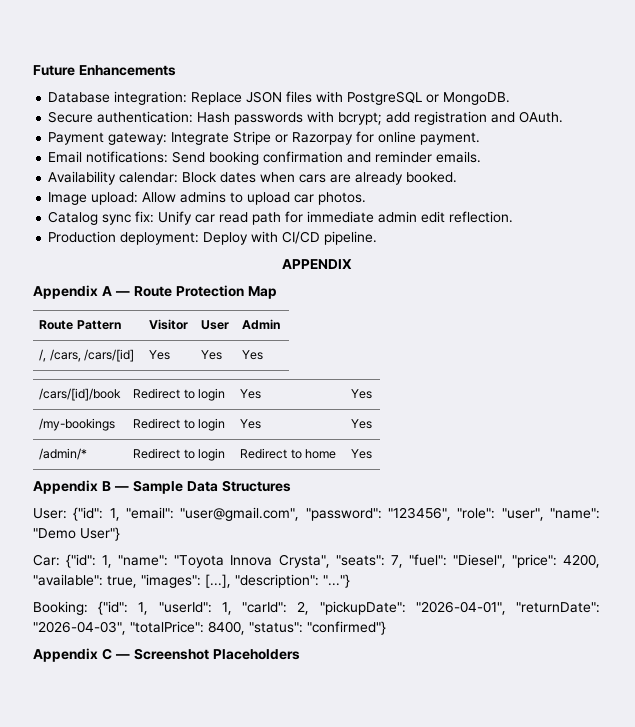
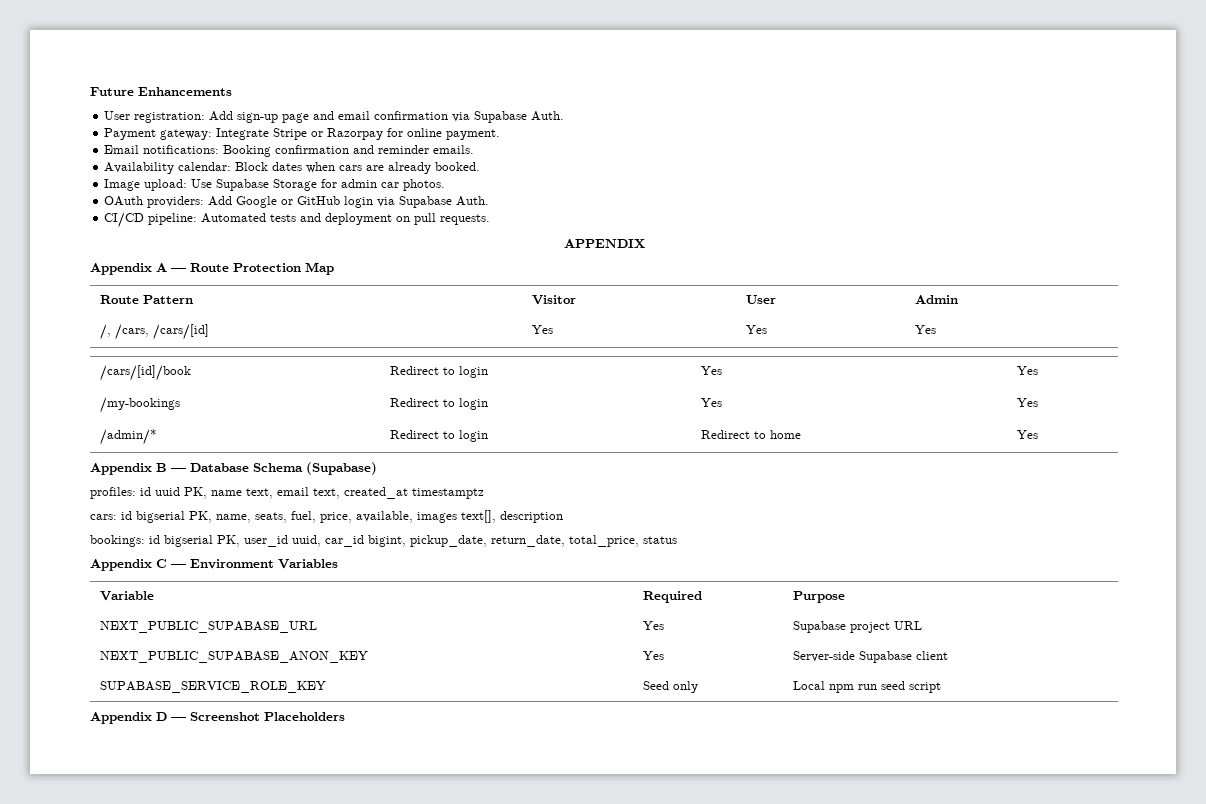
- Database integration: Replace JSON files with PostgreSQL or MongoDB.
- Secure authentication: Hash passwords with bcrypt; add registration and OAuth.
+ User registration: Add sign-up page and email confirmation via Supabase Auth.
- Email notifications: Send booking confirmation and reminder emails.
+ Email notifications: Booking confirmation and reminder emails.
- Image upload: Allow admins to upload car photos.
- Catalog sync fix: Unify car read path for immediate admin edit reflection.
- Production deployment: Deploy with CI/CD pipeline.
+ Image upload: Use Supabase Storage for admin car photos.
+ OAuth providers: Add Google or GitHub login via Supabase Auth.
+ CI/CD pipeline: Automated tests and deployment on pull requests.
- Appendix B — Sample Data Structures
- User: {"id": 1, "email": "user@gmail.com", "password": "123456", "role": "user", "name": "Demo User"}
- Car: {"id": 1, "name": "Toyota Innova Crysta", "seats": 7, "fuel": "Diesel", "price": 4200, "available": true, "images": [...], "description": "..."}
- Booking: {"id": 1, "userId": 1, "carId": 2, "pickupDate": "2026-04-01", "returnDate": "2026-04-03", "totalPrice": 8400, "status": "confirmed"}
- Appendix C — Screenshot Placeholders
+ Appendix B — Database Schema (Supabase)
+ profiles: id uuid PK, name text, email text, created_at timestamptz
+ cars: id bigserial PK, name, seats, fuel, price, available, images text[], description
+ bookings: id bigserial PK, user_id uuid, car_id bigint, pickup_date, return_date, total_price, status
+ Appendix C — Environment Variables
+ Variable | Required | Purpose
+ NEXT_PUBLIC_SUPABASE_URL | Yes | Supabase project URL
+ NEXT_PUBLIC_SUPABASE_ANON_KEY | Yes | Server-side Supabase client
+ SUPABASE_SERVICE_ROLE_KEY | Seed only | Local npm run seed script
+ Appendix D — Screenshot Placeholders

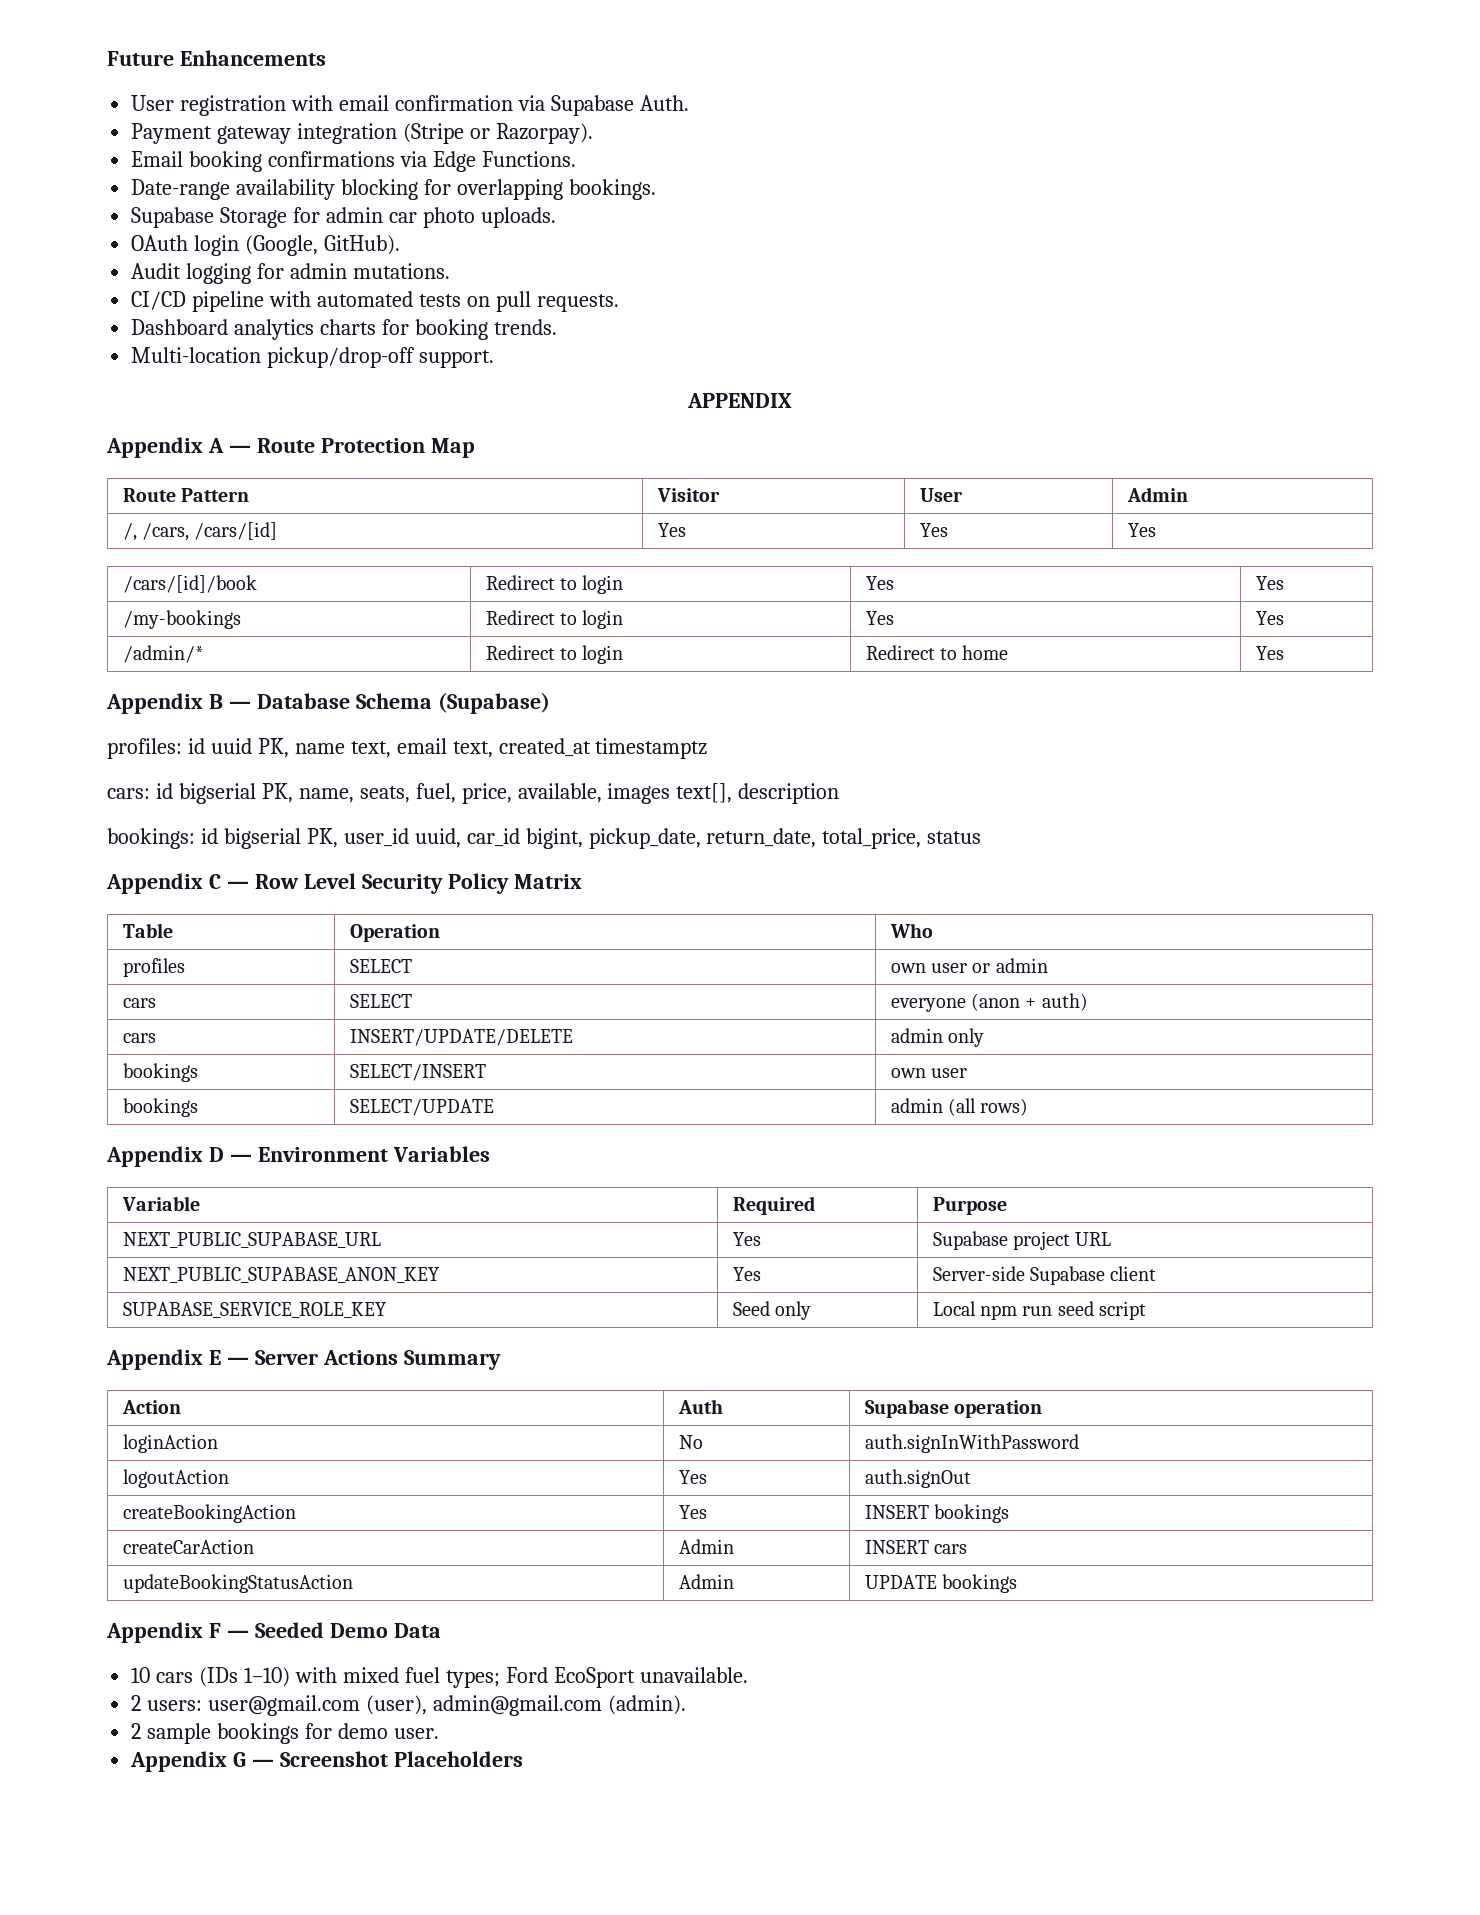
- User registration: Add sign-up page and email confirmation via Supabase Auth.
+ User registration with email confirmation via Supabase Auth.
- Payment gateway: Integrate Stripe or Razorpay for online payment.
- Email notifications: Booking confirmation and reminder emails.
- Availability calendar: Block dates when cars are already booked.
- Image upload: Use Supabase Storage for admin car photos.
+ Payment gateway integration (Stripe or Razorpay).
+ Email booking confirmations via Edge Functions.
+ Date-range availability blocking for overlapping bookings.
+ Supabase Storage for admin car photo uploads.
- OAuth providers: Add Google or GitHub login via Supabase Auth.
- CI/CD pipeline: Automated tests and deployment on pull requests.
+ OAuth login (Google, GitHub).
+ Audit logging for admin mutations.
+ CI/CD pipeline with automated tests on pull requests.
+ Dashboard analytics charts for booking trends.
+ Multi-location pickup/drop-off support.
- Appendix C — Environment Variables
+ Appendix C — Row Level Security Policy Matrix
+ Table | Operation | Who
+ profiles | SELECT | own user or admin
+ cars | SELECT | everyone (anon + auth)
+ cars | INSERT/UPDATE/DELETE | admin only
+ bookings | SELECT/INSERT | own user
+ bookings | SELECT/UPDATE | admin (all rows)
+ Appendix D — Environment Variables
- Appendix D — Screenshot Placeholders
+ Appendix E — Server Actions Summary
+ Action | Auth | Supabase operation
+ loginAction | No | auth.signInWithPassword
+ logoutAction | Yes | auth.signOut
+ createBookingAction | Yes | INSERT bookings
+ createCarAction | Admin | INSERT cars
+ updateBookingStatusAction | Admin | UPDATE bookings
+ Appendix F — Seeded Demo Data
+ 10 cars (IDs 1–10) with mixed fuel types; Ford EcoSport unavailable.
+ 2 users: user@gmail.com (user), admin@gmail.com (admin).
+ 2 sample bookings for demo user.
+ Appendix G — Screenshot Placeholders

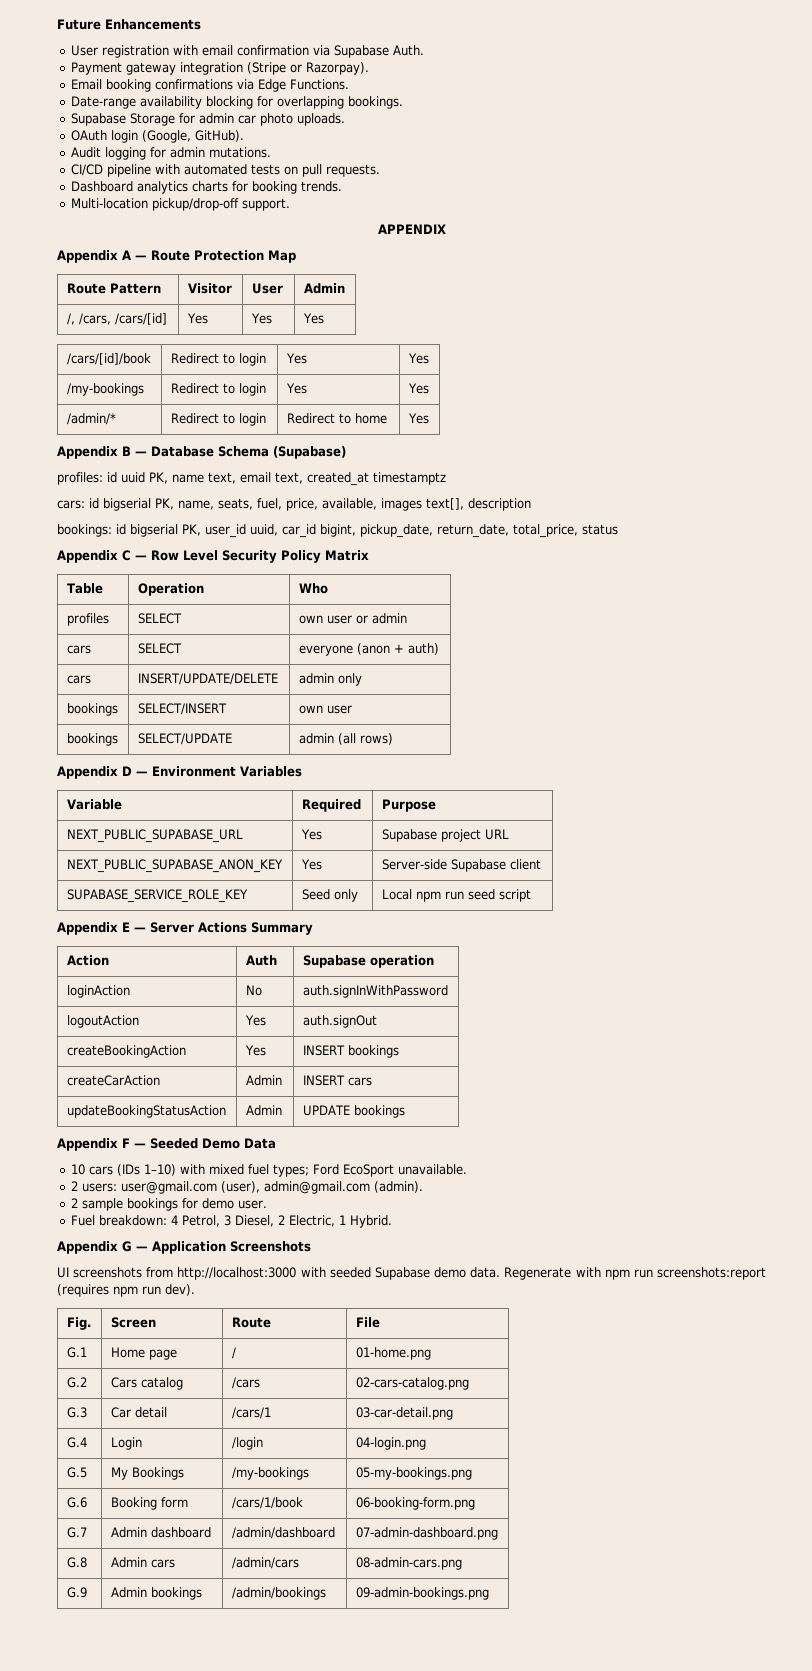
- Appendix G — Screenshot Placeholders
+ Fuel breakdown: 4 Petrol, 3 Diesel, 2 Electric, 1 Hybrid.
+ Appendix G — Application Screenshots
+ UI screenshots from http://localhost:3000 with seeded Supabase demo data. Regenerate with npm run screenshots:report (requires npm run dev).
+ Fig. | Screen | Route | File
+ G.1 | Home page | / | 01-home.png
+ G.2 | Cars catalog | /cars | 02-cars-catalog.png
+ G.3 | Car detail | /cars/1 | 03-car-detail.png
+ G.4 | Login | /login | 04-login.png
+ G.5 | My Bookings | /my-bookings | 05-my-bookings.png
+ G.6 | Booking form | /cars/1/book | 06-booking-form.png
+ G.7 | Admin dashboard | /admin/dashboard | 07-admin-dashboard.png
+ G.8 | Admin cars | /admin/cars | 08-admin-cars.png
+ G.9 | Admin bookings | /admin/bookings | 09-admin-bookings.png

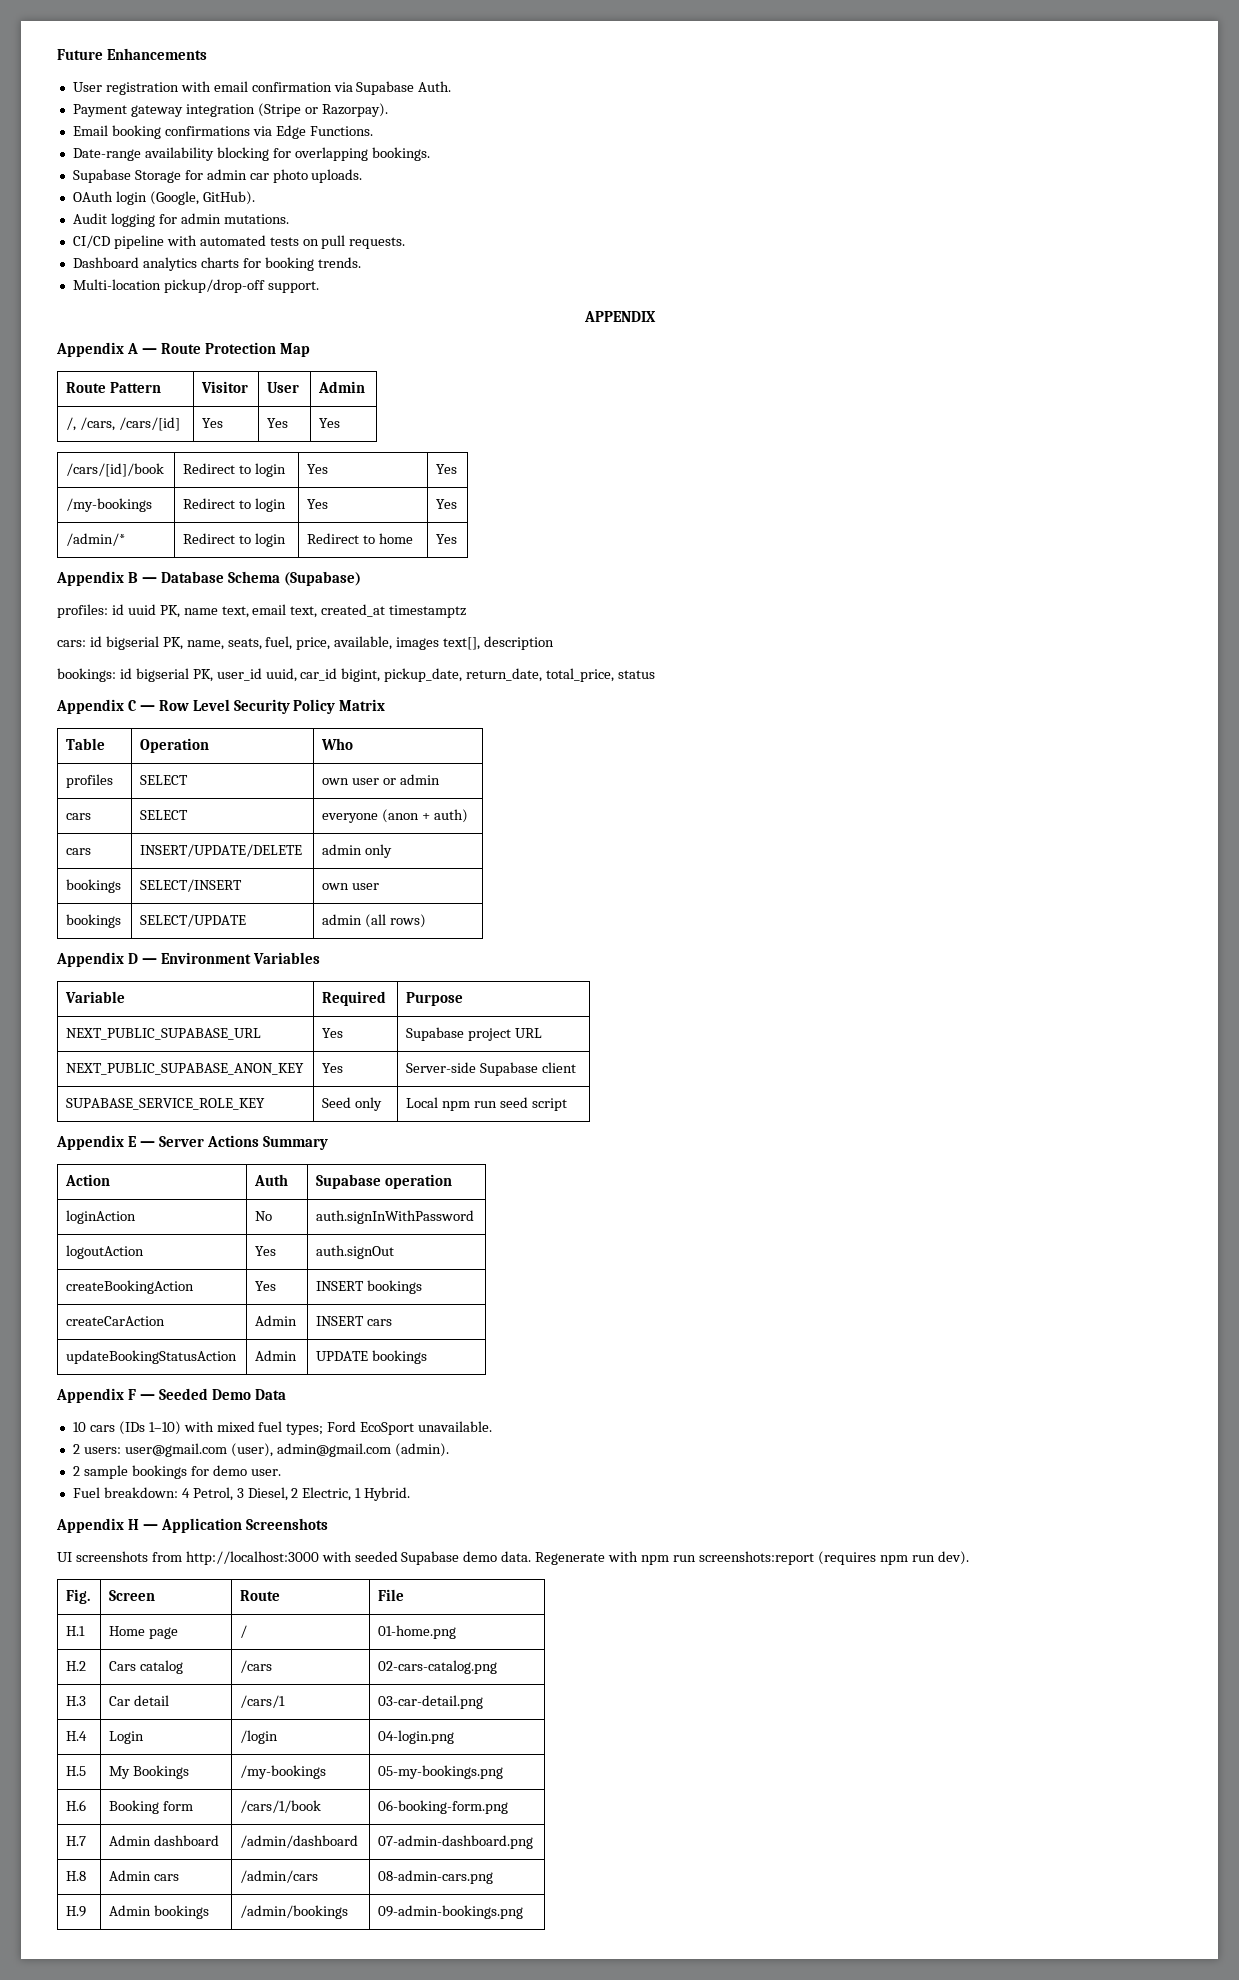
- Appendix G — Application Screenshots
+ Appendix H — Application Screenshots
- G.1 | Home page | / | 01-home.png
+ H.1 | Home page | / | 01-home.png
- G.2 | Cars catalog | /cars | 02-cars-catalog.png
+ H.2 | Cars catalog | /cars | 02-cars-catalog.png
- G.3 | Car detail | /cars/1 | 03-car-detail.png
+ H.3 | Car detail | /cars/1 | 03-car-detail.png
- G.4 | Login | /login | 04-login.png
+ H.4 | Login | /login | 04-login.png
- G.5 | My Bookings | /my-bookings | 05-my-bookings.png
+ H.5 | My Bookings | /my-bookings | 05-my-bookings.png
- G.6 | Booking form | /cars/1/book | 06-booking-form.png
+ H.6 | Booking form | /cars/1/book | 06-booking-form.png
- G.7 | Admin dashboard | /admin/dashboard | 07-admin-dashboard.png
+ H.7 | Admin dashboard | /admin/dashboard | 07-admin-dashboard.png
- G.8 | Admin cars | /admin/cars | 08-admin-cars.png
+ H.8 | Admin cars | /admin/cars | 08-admin-cars.png
- G.9 | Admin bookings | /admin/bookings | 09-admin-bookings.png
+ H.9 | Admin bookings | /admin/bookings | 09-admin-bookings.png

